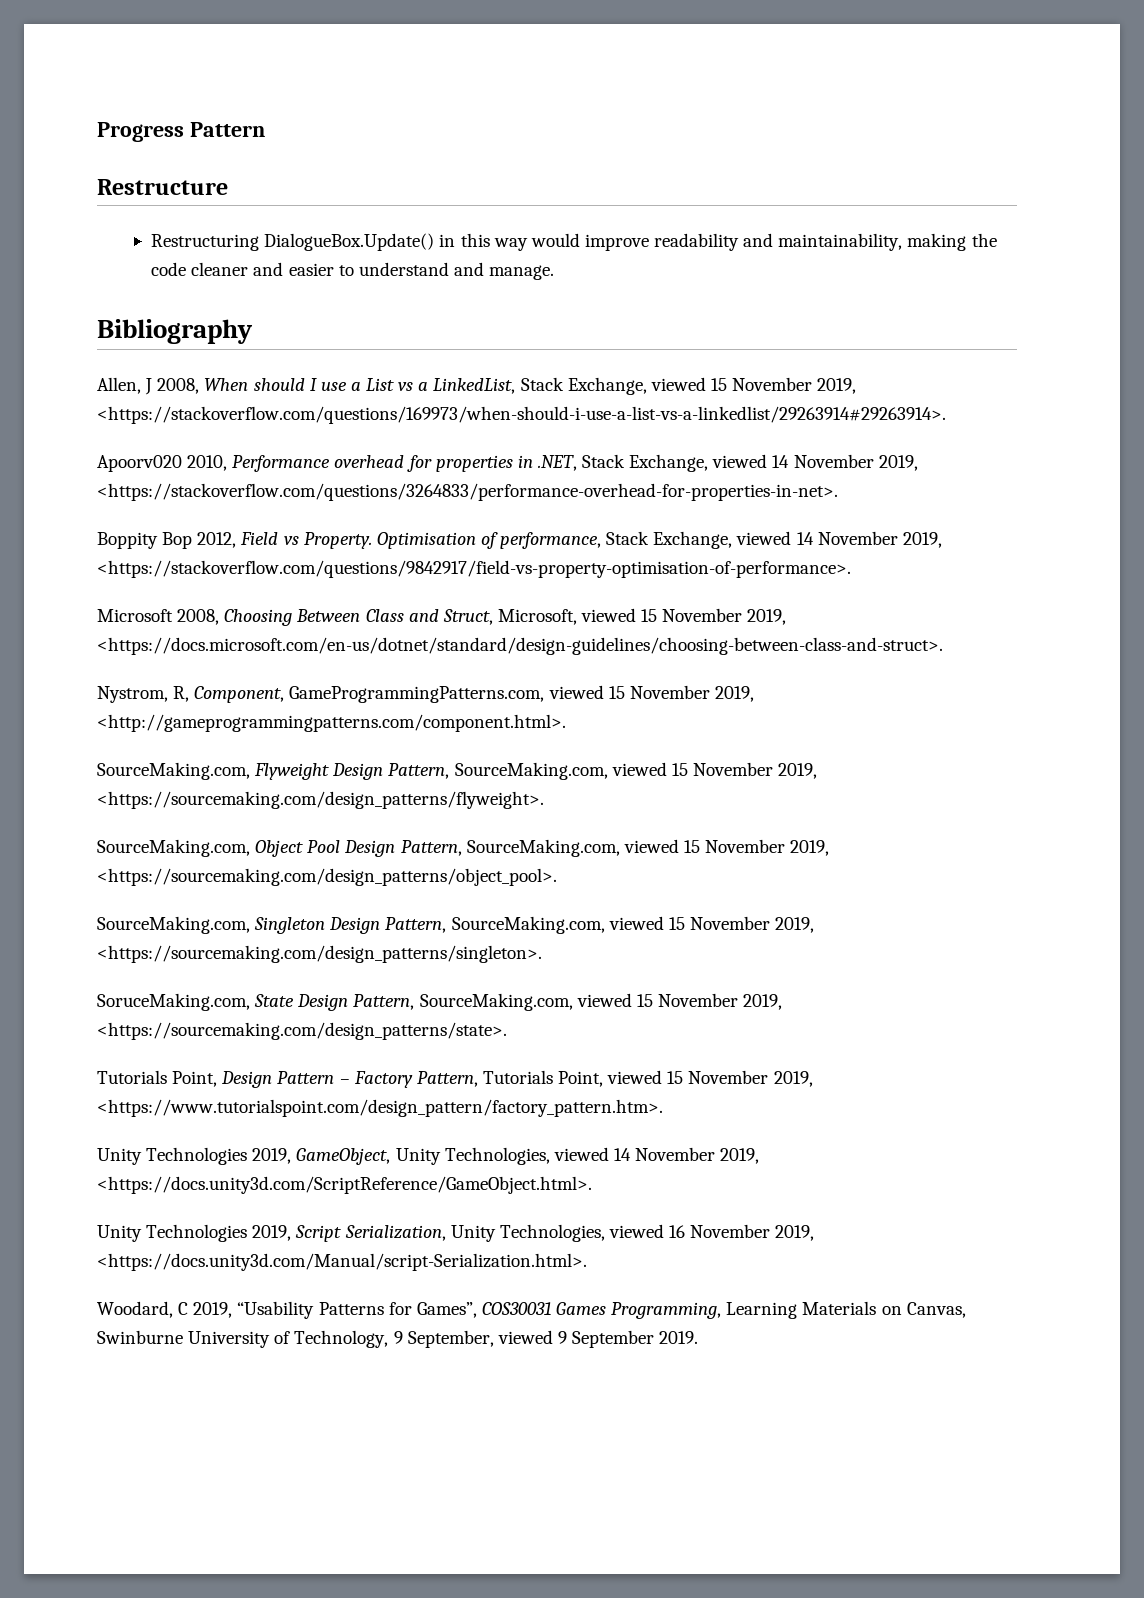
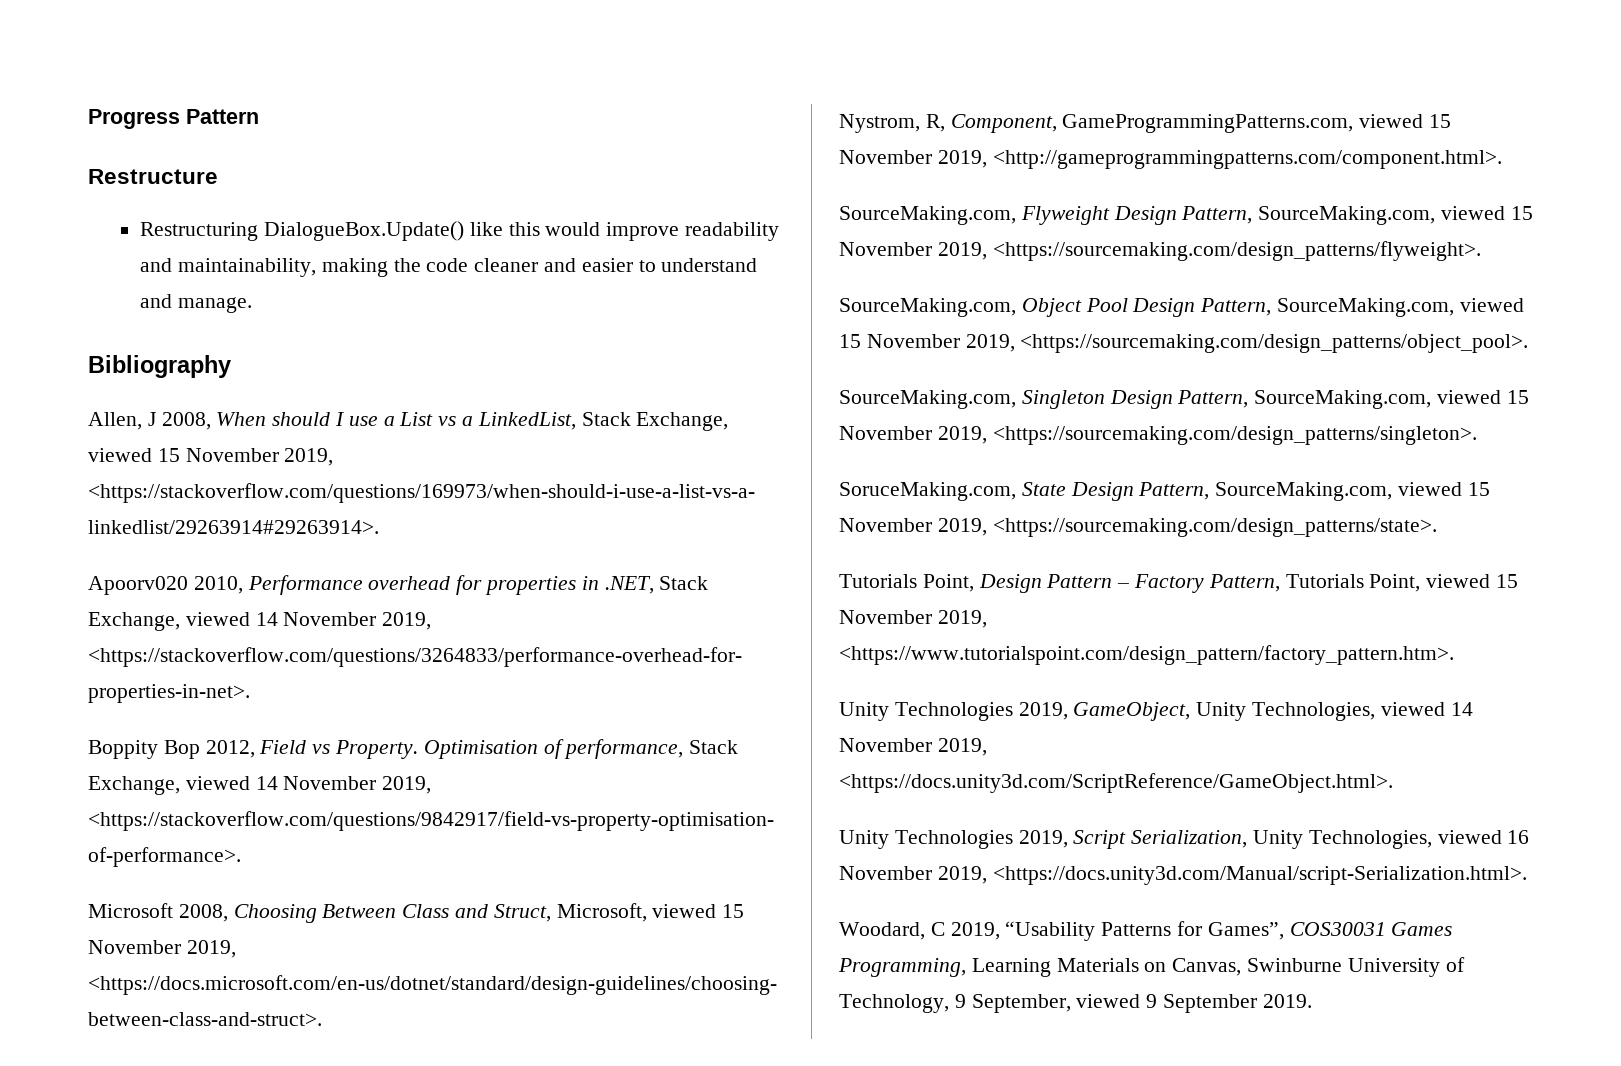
- Restructuring DialogueBox.Update() in this way would improve readability and maintainability, making the code cleaner and easier to understand and manage.
+ Restructuring DialogueBox.Update() like this would improve readability and maintainability, making the code cleaner and easier to understand and manage.

